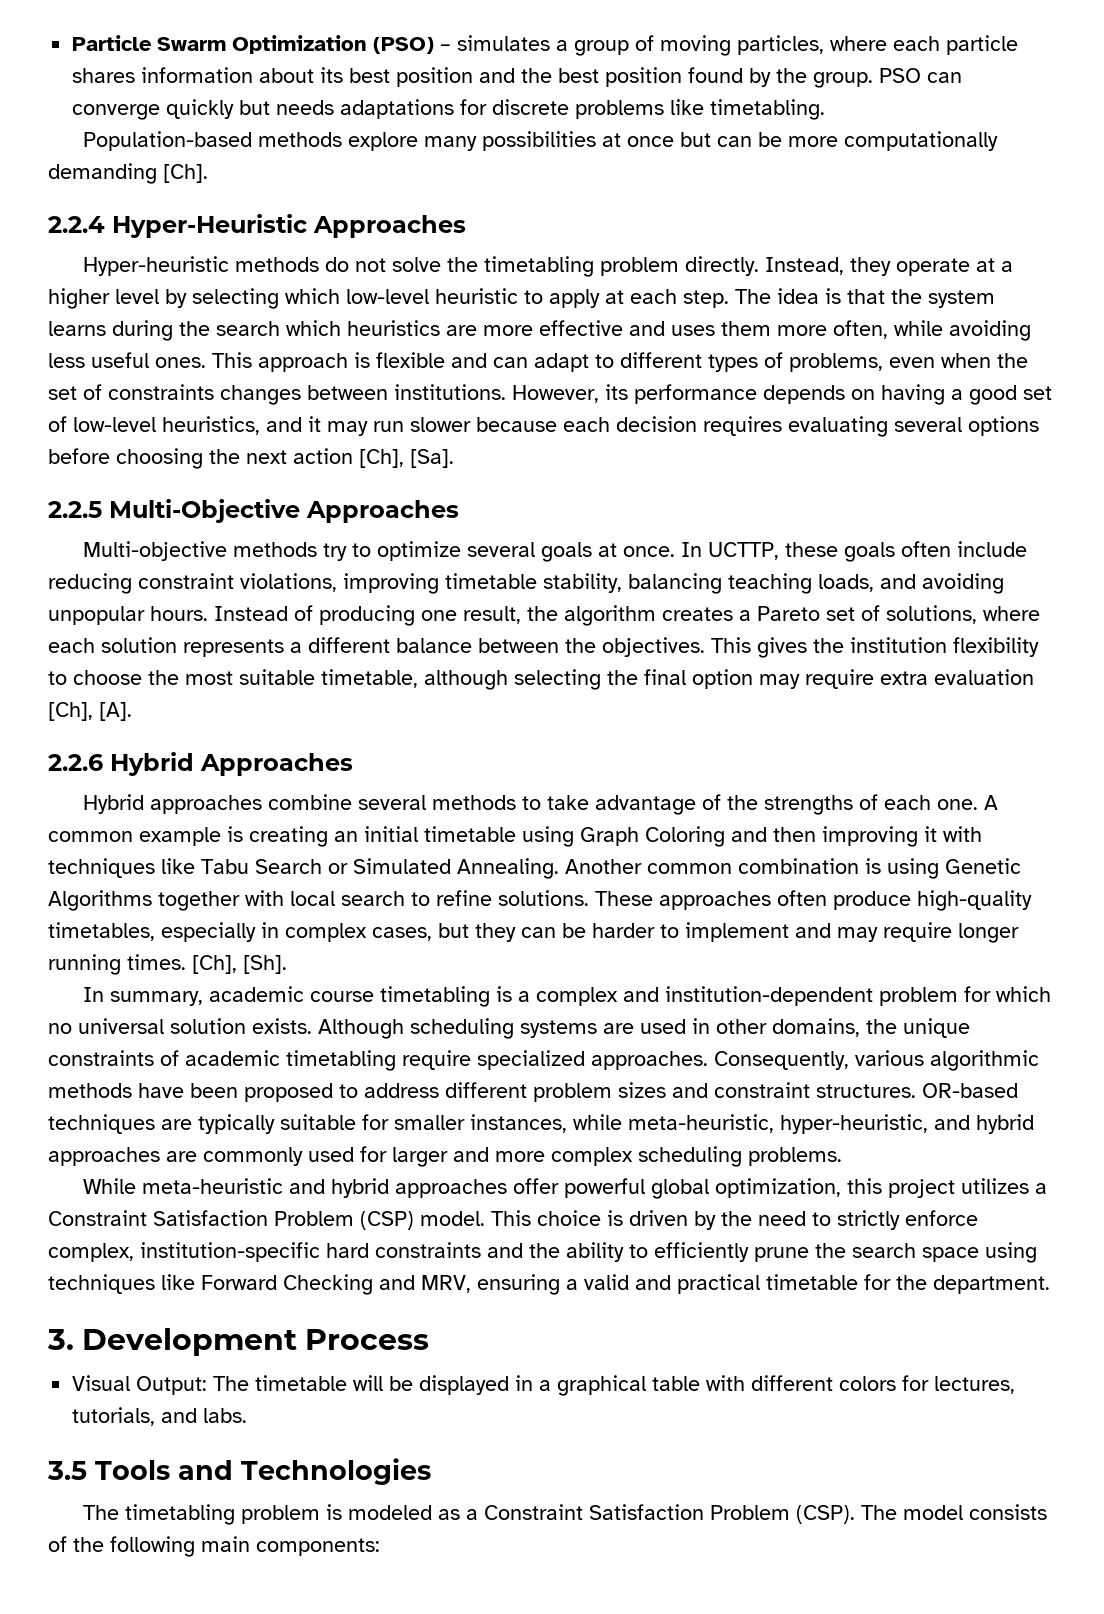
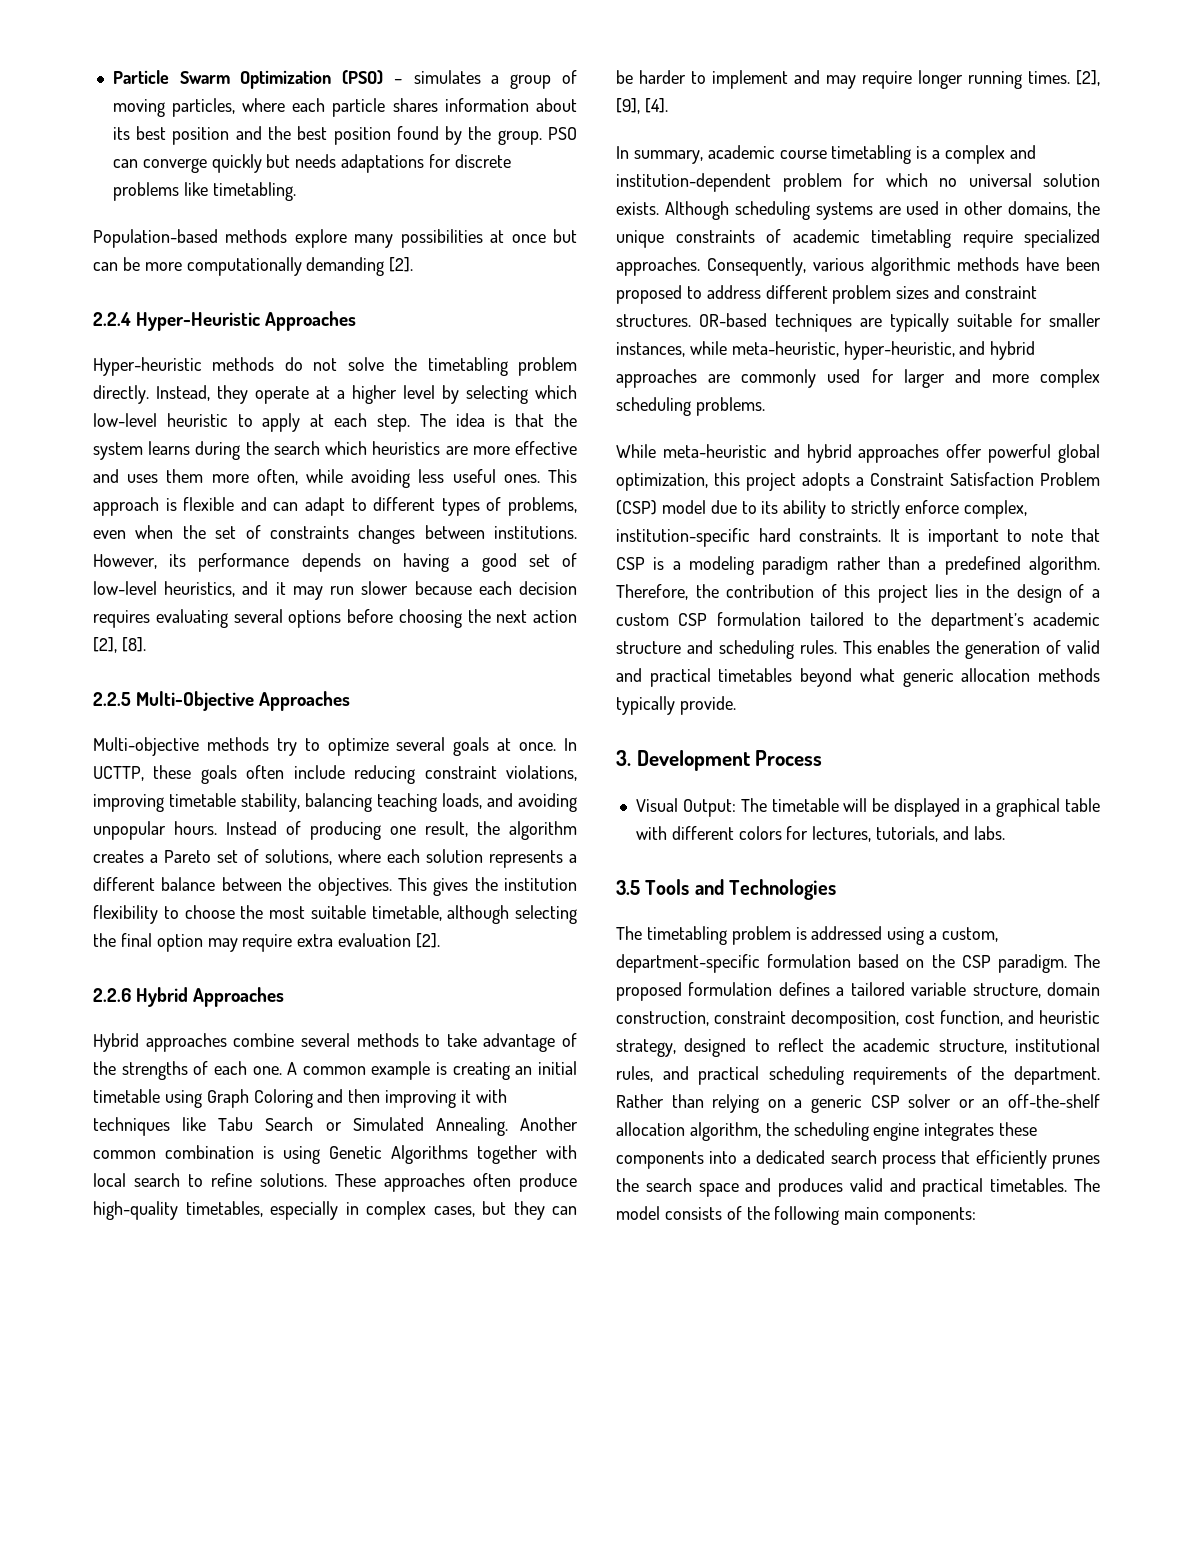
- Population-based methods explore many possibilities at once but can be more computationally demanding [Ch].
+ Population-based methods explore many possibilities at once but can be more computationally demanding [2].
- However, its performance depends on having a good set of low-level heuristics, and it may run slower because each decision requires evaluating several options before choosing the next action [Ch], [Sa].
+ However, its performance depends on having a good set of low-level heuristics, and it may run slower because each decision requires evaluating several options before choosing the next action [2], [8].
- This gives the institution flexibility to choose the most suitable timetable, although selecting the final option may require extra evaluation [Ch], [A].
+ This gives the institution flexibility to choose the most suitable timetable, although selecting the final option may require extra evaluation [2].
- [Ch], [Sh].
+ [2], [9], [4].
- While meta-heuristic and hybrid approaches offer powerful global optimization, this project utilizes a Constraint Satisfaction Problem (CSP) model. This choice is driven by the need to strictly enforce complex, institution-specific hard constraints and the ability to efficiently prune the search space using techniques like Forward Checking and MRV, ensuring a valid and practical timetable for the department.
+ While meta-heuristic and hybrid approaches offer powerful global optimization, this project adopts a Constraint Satisfaction Problem (CSP) model due to its ability to strictly enforce complex, institution-specific hard constraints. It is important to note that CSP is a modeling paradigm rather than a predefined algorithm. Therefore, the contribution of this project lies in the design of a custom CSP formulation tailored to the department’s academic structure and scheduling rules. This enables the generation of valid and practical timetables beyond what generic allocation methods typically provide.
- The timetabling problem is modeled as a Constraint Satisfaction Problem (CSP).
+ The timetabling problem is addressed using a custom, department-specific formulation based on the CSP paradigm. The proposed formulation defines a tailored variable structure, domain construction, constraint decomposition, cost function, and heuristic strategy, designed to reflect the academic structure, institutional rules, and practical scheduling requirements of the department. Rather than relying on a generic CSP solver or an off-the-shelf allocation algorithm, the scheduling engine integrates these components into a dedicated search process that efficiently prunes the search space and produces valid and practical timetables.

